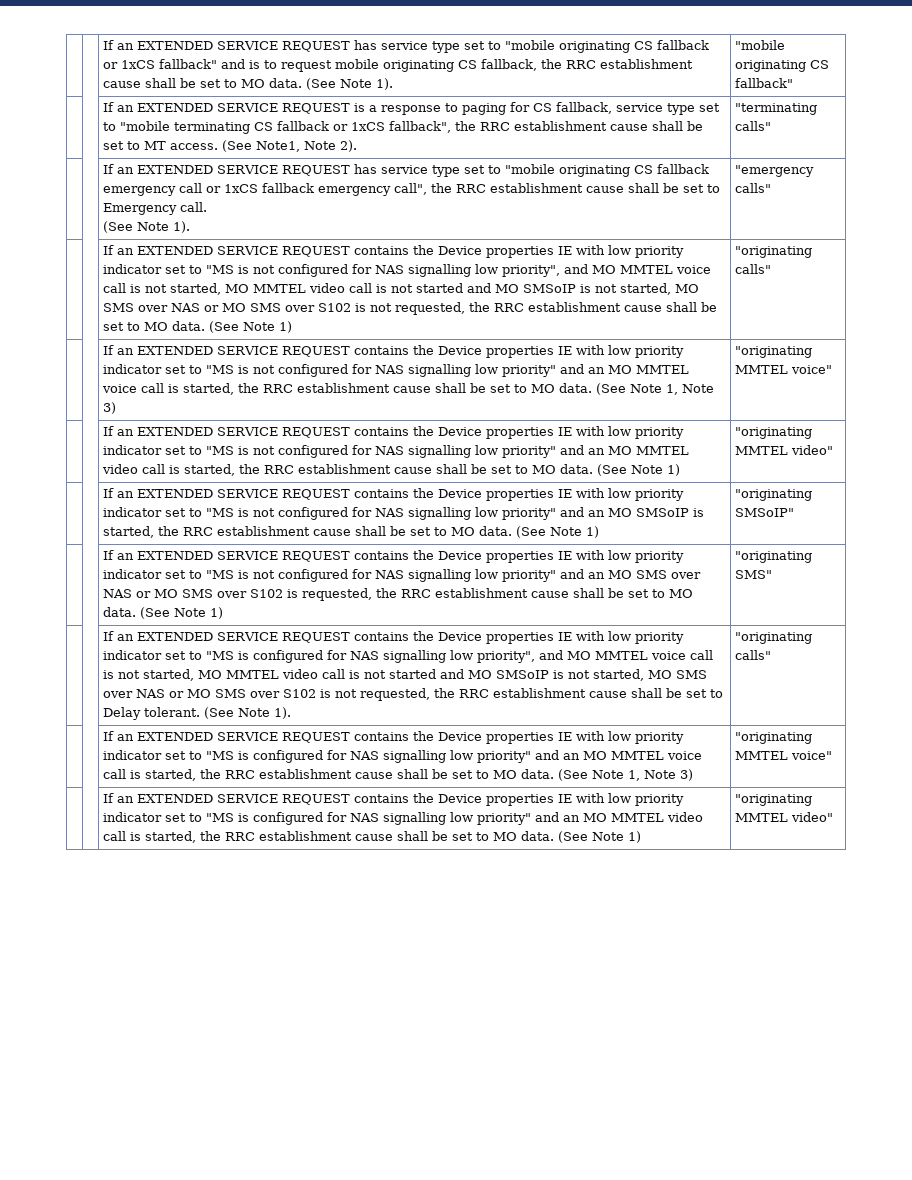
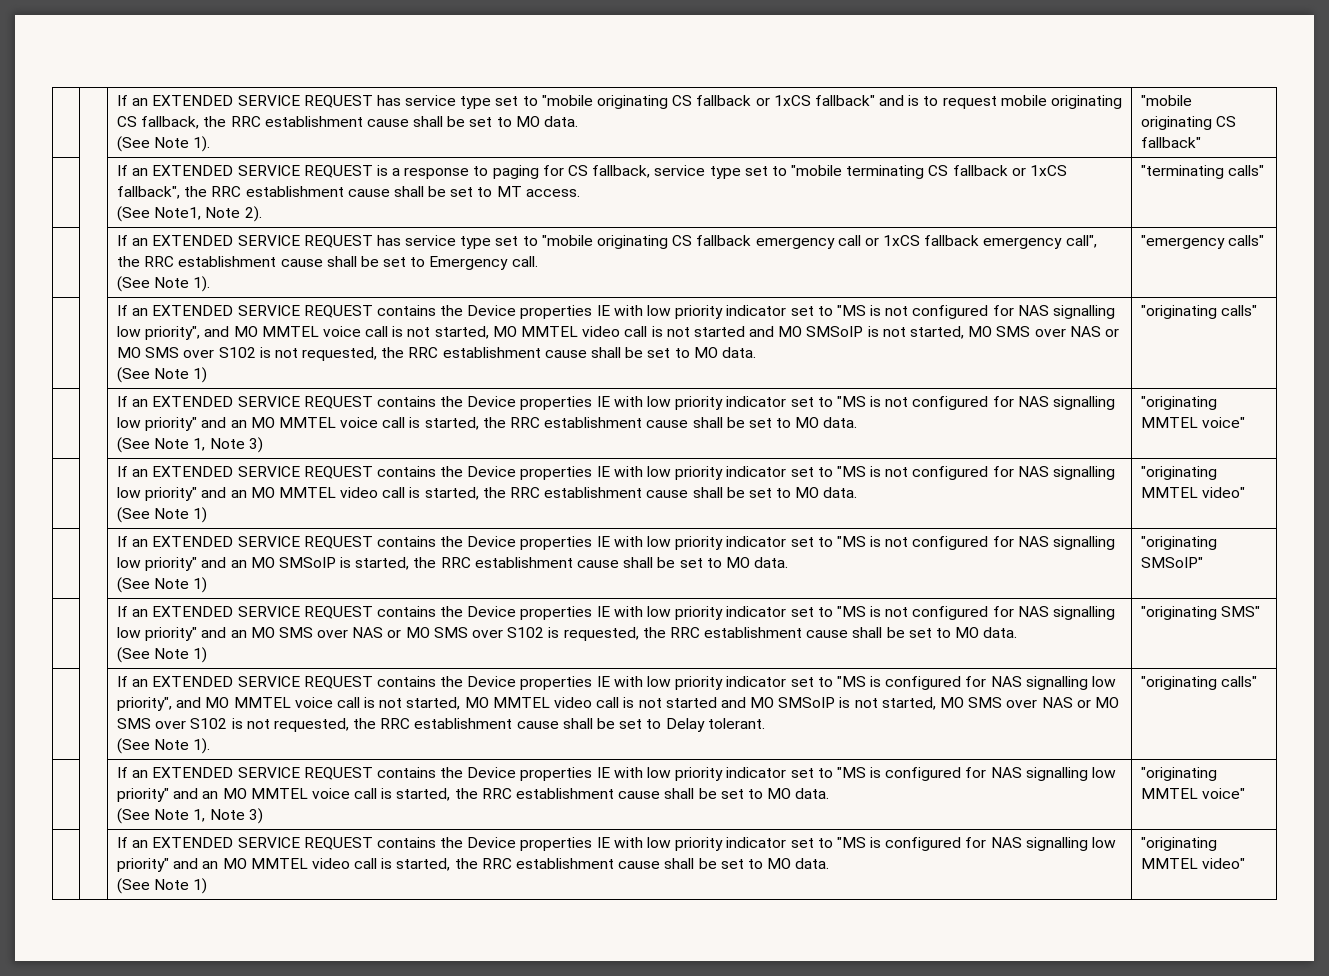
- If an EXTENDED SERVICE REQUEST has service type set to "mobile originating CS fallback or 1xCS fallback" and is to request mobile originating CS fallback, the RRC establishment cause shall be set to MO data. (See Note 1).
+ If an EXTENDED SERVICE REQUEST has service type set to "mobile originating CS fallback or 1xCS fallback" and is to request mobile originating CS fallback, the RRC establishment cause shall be set to MO data.
+ (See Note 1).
- | | If an EXTENDED SERVICE REQUEST is a response to paging for CS fallback, service type set to "mobile terminating CS fallback or 1xCS fallback", the RRC establishment cause shall be set to MT access. (See Note1, Note 2). | "terminating calls"
+ | | If an EXTENDED SERVICE REQUEST is a response to paging for CS fallback, service type set to "mobile terminating CS fallback or 1xCS fallback", the RRC establishment cause shall be set to MT access.
+ (See Note1, Note 2). | "terminating calls"
- If an EXTENDED SERVICE REQUEST contains the Device properties IE with low priority indicator set to "MS is not configured for NAS signalling low priority", and MO MMTEL voice call is not started, MO MMTEL video call is not started and MO SMSoIP is not started, MO SMS over NAS or MO SMS over S102 is not requested, the RRC establishment cause shall be set to MO data. (See Note 1)
+ If an EXTENDED SERVICE REQUEST contains the Device properties IE with low priority indicator set to "MS is not configured for NAS signalling low priority", and MO MMTEL voice call is not started, MO MMTEL video call is not started and MO SMSoIP is not started, MO SMS over NAS or MO SMS over S102 is not requested, the RRC establishment cause shall be set to MO data.
+ (See Note 1)
- If an EXTENDED SERVICE REQUEST contains the Device properties IE with low priority indicator set to "MS is not configured for NAS signalling low priority" and an MO MMTEL voice call is started, the RRC establishment cause shall be set to MO data. (See Note 1, Note 3)
+ If an EXTENDED SERVICE REQUEST contains the Device properties IE with low priority indicator set to "MS is not configured for NAS signalling low priority" and an MO MMTEL voice call is started, the RRC establishment cause shall be set to MO data.
+ (See Note 1, Note 3)
- If an EXTENDED SERVICE REQUEST contains the Device properties IE with low priority indicator set to "MS is not configured for NAS signalling low priority" and an MO MMTEL video call is started, the RRC establishment cause shall be set to MO data. (See Note 1)
+ If an EXTENDED SERVICE REQUEST contains the Device properties IE with low priority indicator set to "MS is not configured for NAS signalling low priority" and an MO MMTEL video call is started, the RRC establishment cause shall be set to MO data.
+ (See Note 1)
- If an EXTENDED SERVICE REQUEST contains the Device properties IE with low priority indicator set to "MS is not configured for NAS signalling low priority" and an MO SMSoIP is started, the RRC establishment cause shall be set to MO data. (See Note 1)
+ If an EXTENDED SERVICE REQUEST contains the Device properties IE with low priority indicator set to "MS is not configured for NAS signalling low priority" and an MO SMSoIP is started, the RRC establishment cause shall be set to MO data.
+ (See Note 1)
- If an EXTENDED SERVICE REQUEST contains the Device properties IE with low priority indicator set to "MS is not configured for NAS signalling low priority" and an MO SMS over NAS or MO SMS over S102 is requested, the RRC establishment cause shall be set to MO data. (See Note 1)
+ If an EXTENDED SERVICE REQUEST contains the Device properties IE with low priority indicator set to "MS is not configured for NAS signalling low priority" and an MO SMS over NAS or MO SMS over S102 is requested, the RRC establishment cause shall be set to MO data.
+ (See Note 1)
- If an EXTENDED SERVICE REQUEST contains the Device properties IE with low priority indicator set to "MS is configured for NAS signalling low priority", and MO MMTEL voice call is not started, MO MMTEL video call is not started and MO SMSoIP is not started, MO SMS over NAS or MO SMS over S102 is not requested, the RRC establishment cause shall be set to Delay tolerant. (See Note 1).
+ If an EXTENDED SERVICE REQUEST contains the Device properties IE with low priority indicator set to "MS is configured for NAS signalling low priority", and MO MMTEL voice call is not started, MO MMTEL video call is not started and MO SMSoIP is not started, MO SMS over NAS or MO SMS over S102 is not requested, the RRC establishment cause shall be set to Delay tolerant.
+ (See Note 1).
- If an EXTENDED SERVICE REQUEST contains the Device properties IE with low priority indicator set to "MS is configured for NAS signalling low priority" and an MO MMTEL voice call is started, the RRC establishment cause shall be set to MO data. (See Note 1, Note 3)
+ If an EXTENDED SERVICE REQUEST contains the Device properties IE with low priority indicator set to "MS is configured for NAS signalling low priority" and an MO MMTEL voice call is started, the RRC establishment cause shall be set to MO data.
+ (See Note 1, Note 3)
- If an EXTENDED SERVICE REQUEST contains the Device properties IE with low priority indicator set to "MS is configured for NAS signalling low priority" and an MO MMTEL video call is started, the RRC establishment cause shall be set to MO data. (See Note 1)
+ If an EXTENDED SERVICE REQUEST contains the Device properties IE with low priority indicator set to "MS is configured for NAS signalling low priority" and an MO MMTEL video call is started, the RRC establishment cause shall be set to MO data.
+ (See Note 1)

